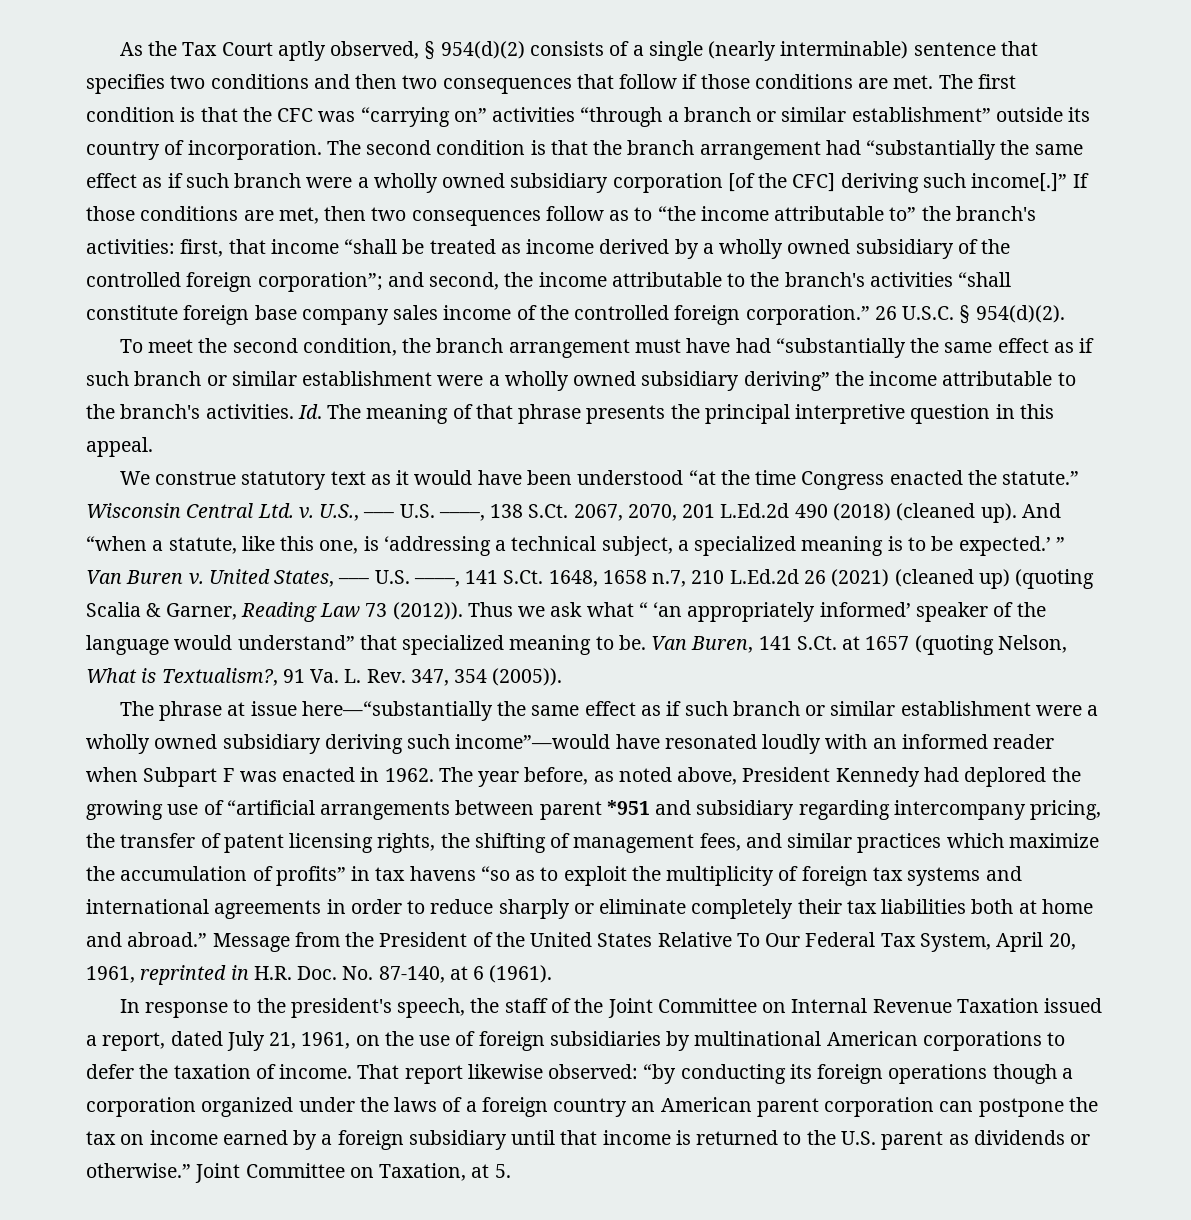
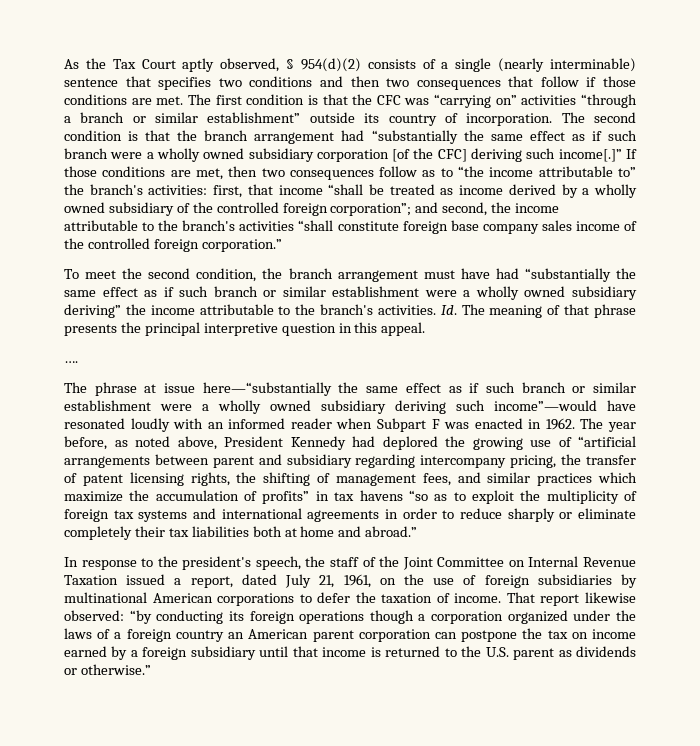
- 26 U.S.C. § 954(d)(2).
- We construe statutory text as it would have been understood “at the time Congress enacted the statute.” Wisconsin Central Ltd. v. U.S., ––– U.S. ––––, 138 S.Ct. 2067, 2070, 201 L.Ed.2d 490 (2018) (cleaned up). And “when a statute, like this one, is ‘addressing a technical subject, a specialized meaning is to be expected.’ ” Van Buren v. United States, ––– U.S. ––––, 141 S.Ct. 1648, 1658 n.7, 210 L.Ed.2d 26 (2021) (cleaned up) (quoting Scalia & Garner, Reading Law 73 (2012)). Thus we ask what “ ‘an appropriately informed’ speaker of the language would understand” that specialized meaning to be. Van Buren, 141 S.Ct. at 1657 (quoting Nelson, What is Textualism?, 91 Va. L. Rev. 347, 354 (2005)).
+ ….
- The year before, as noted above, President Kennedy had deplored the growing use of “artificial arrangements between parent *951 and subsidiary regarding intercompany pricing, the transfer of patent licensing rights, the shifting of management fees, and similar practices which maximize the accumulation of profits” in tax havens “so as to exploit the multiplicity of foreign tax systems and international agreements in order to reduce sharply or eliminate completely their tax liabilities both at home and abroad.” Message from the President of the United States Relative To Our Federal Tax System, April 20, 1961, reprinted in H.R. Doc. No. 87-140, at 6 (1961).
+ The year before, as noted above, President Kennedy had deplored the growing use of “artificial arrangements between parent and subsidiary regarding intercompany pricing, the transfer of patent licensing rights, the shifting of management fees, and similar practices which maximize the accumulation of profits” in tax havens “so as to exploit the multiplicity of foreign tax systems and international agreements in order to reduce sharply or eliminate completely their tax liabilities both at home and abroad.”
- Joint Committee on Taxation, at 5.

